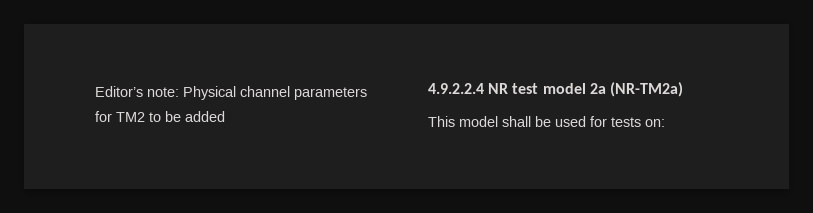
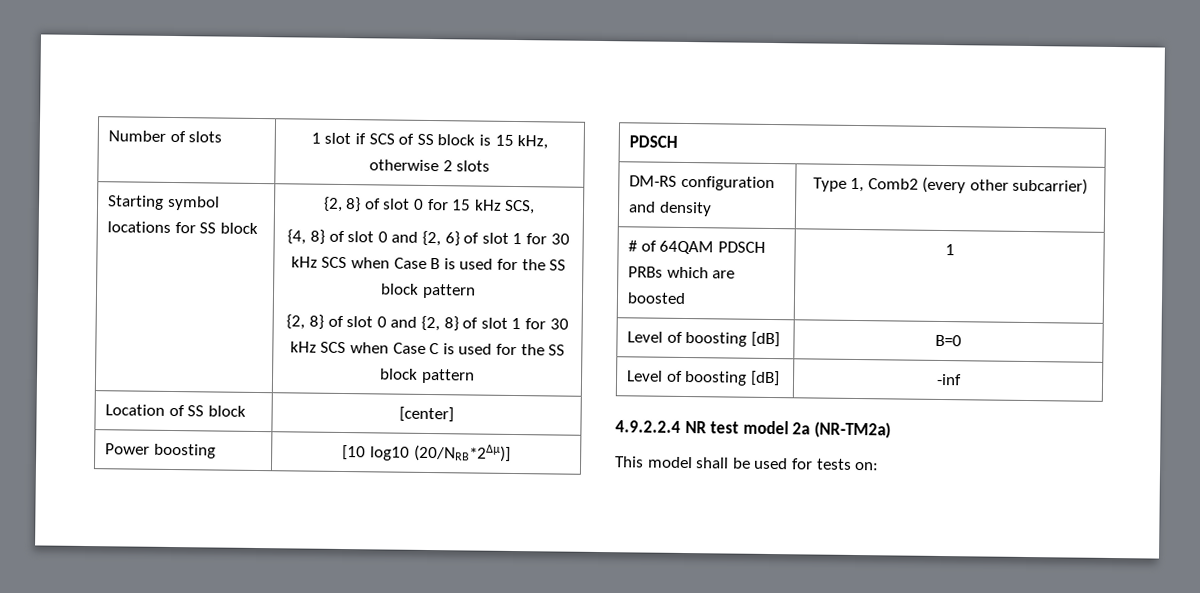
- Editor’s note: Physical channel parameters for TM2 to be added
+ Number of slots | 1 slot if SCS of SS block is 15 kHz, otherwise 2 slots
+ Starting symbol locations for SS block | {2, 8} of slot 0 for 15 kHz SCS,
+ {4, 8} of slot 0 and {2, 6} of slot 1 for 30 kHz SCS when Case B is used for the SS block pattern
+ {2, 8} of slot 0 and {2, 8} of slot 1 for 30 kHz SCS when Case C is used for the SS block pattern
+ Location of SS block | [center]
+ Power boosting | [10 log10 (20/NRB*2Δµ)]
+ PDSCH
+ DM-RS configuration and density | Type 1, Comb2 (every other subcarrier)
+ # of 64QAM PDSCH PRBs which are boosted | 1
+ Level of boosting [dB] | B=0
+ Level of boosting [dB] | -inf

